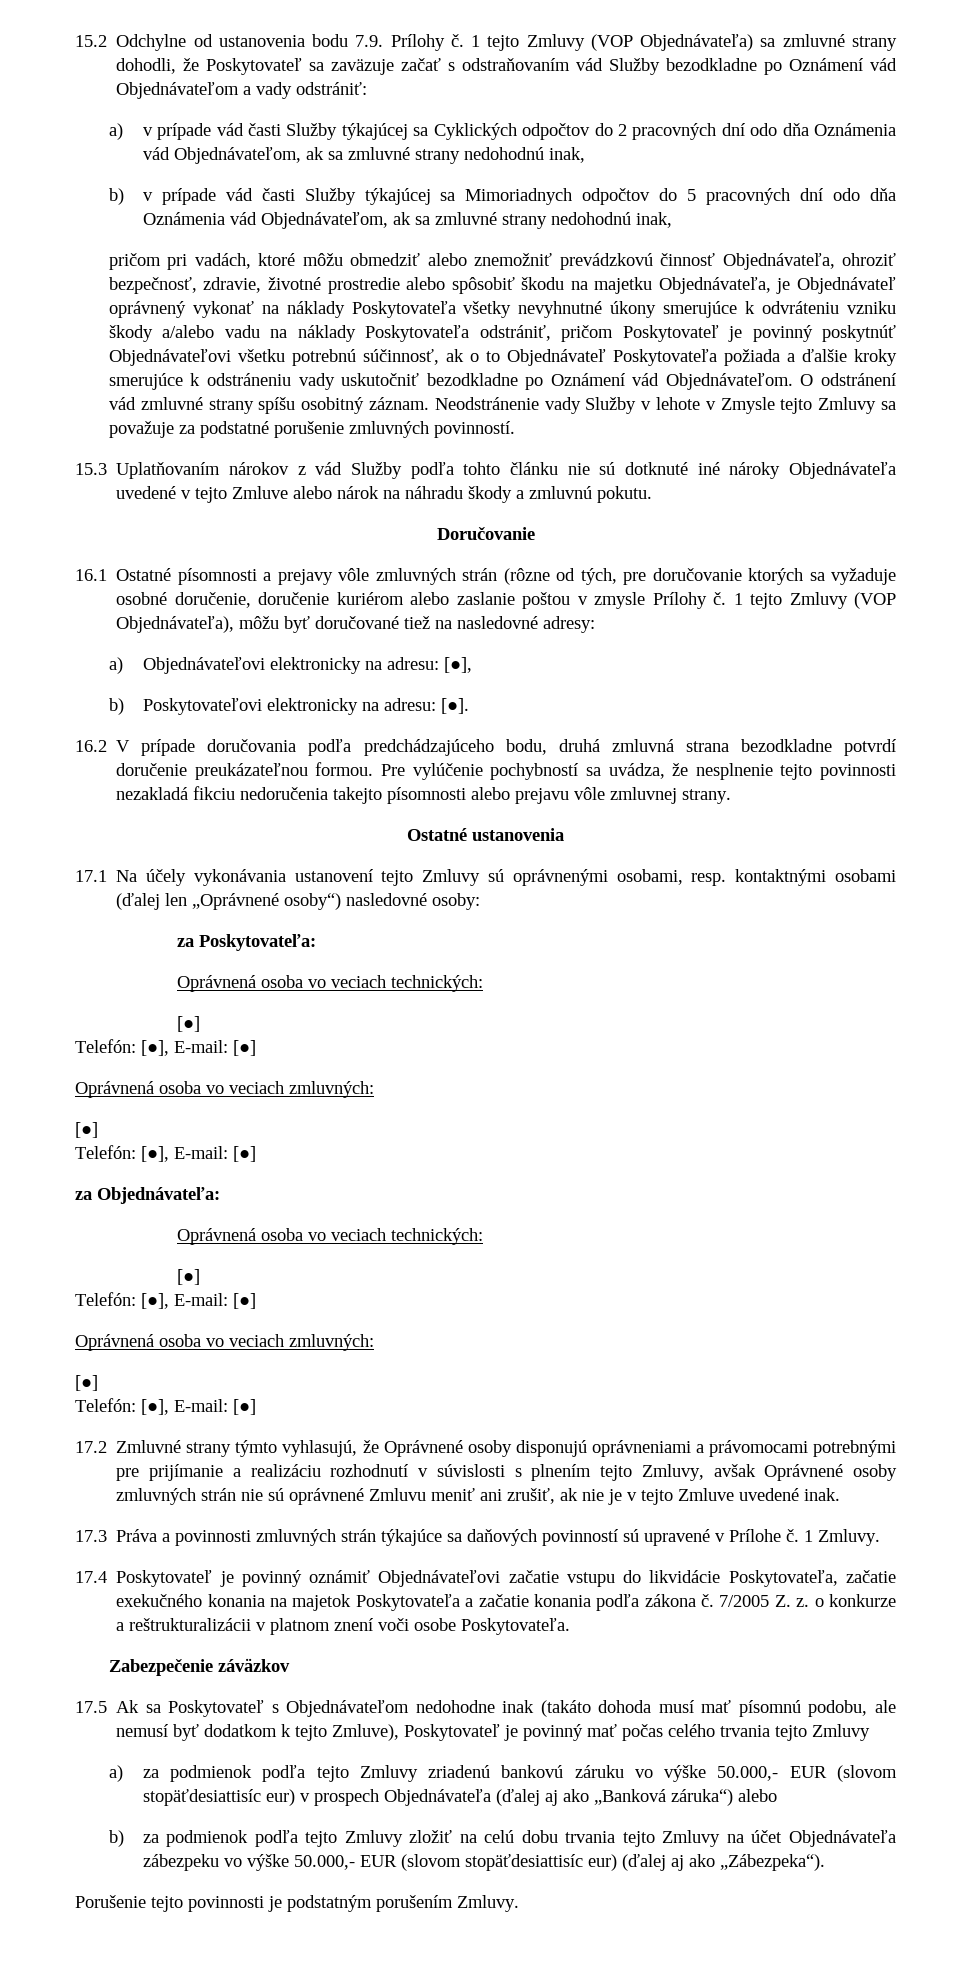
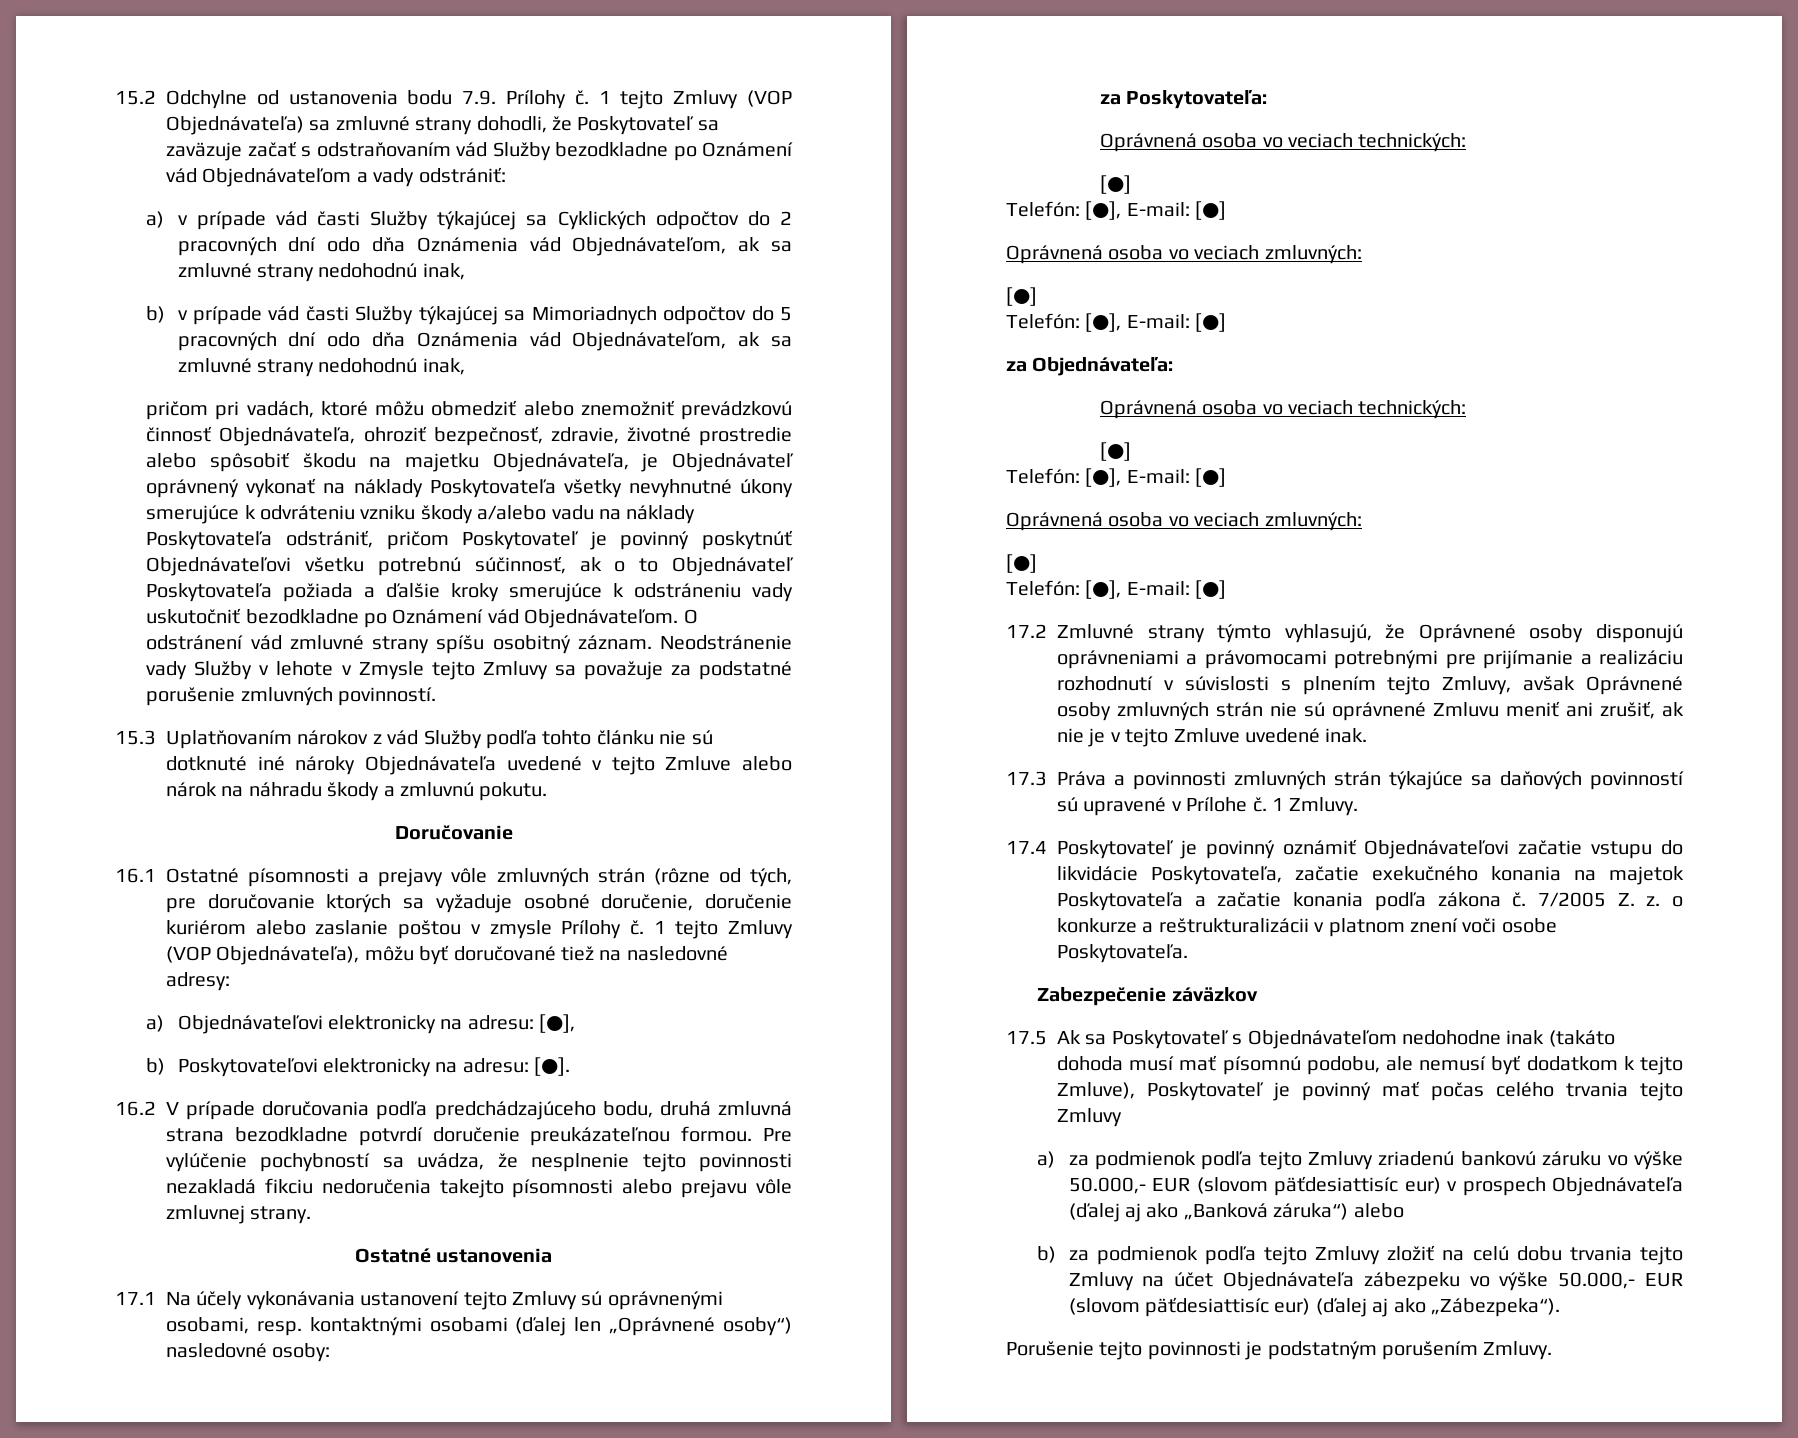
- a) za podmienok podľa tejto Zmluvy zriadenú bankovú záruku vo výške 50.000,- EUR (slovom stopäťdesiattisíc eur) v prospech Objednávateľa (ďalej aj ako „Banková záruka“) alebo
+ a) za podmienok podľa tejto Zmluvy zriadenú bankovú záruku vo výške 50.000,- EUR (slovom päťdesiattisíc eur) v prospech Objednávateľa (ďalej aj ako „Banková záruka“) alebo
- b) za podmienok podľa tejto Zmluvy zložiť na celú dobu trvania tejto Zmluvy na účet Objednávateľa zábezpeku vo výške 50.000,- EUR (slovom stopäťdesiattisíc eur) (ďalej aj ako „Zábezpeka“).
+ b) za podmienok podľa tejto Zmluvy zložiť na celú dobu trvania tejto Zmluvy na účet Objednávateľa zábezpeku vo výške 50.000,- EUR (slovom päťdesiattisíc eur) (ďalej aj ako „Zábezpeka“).

